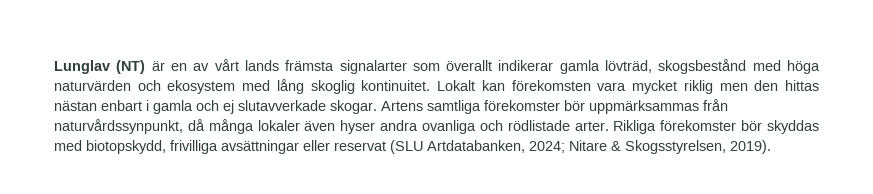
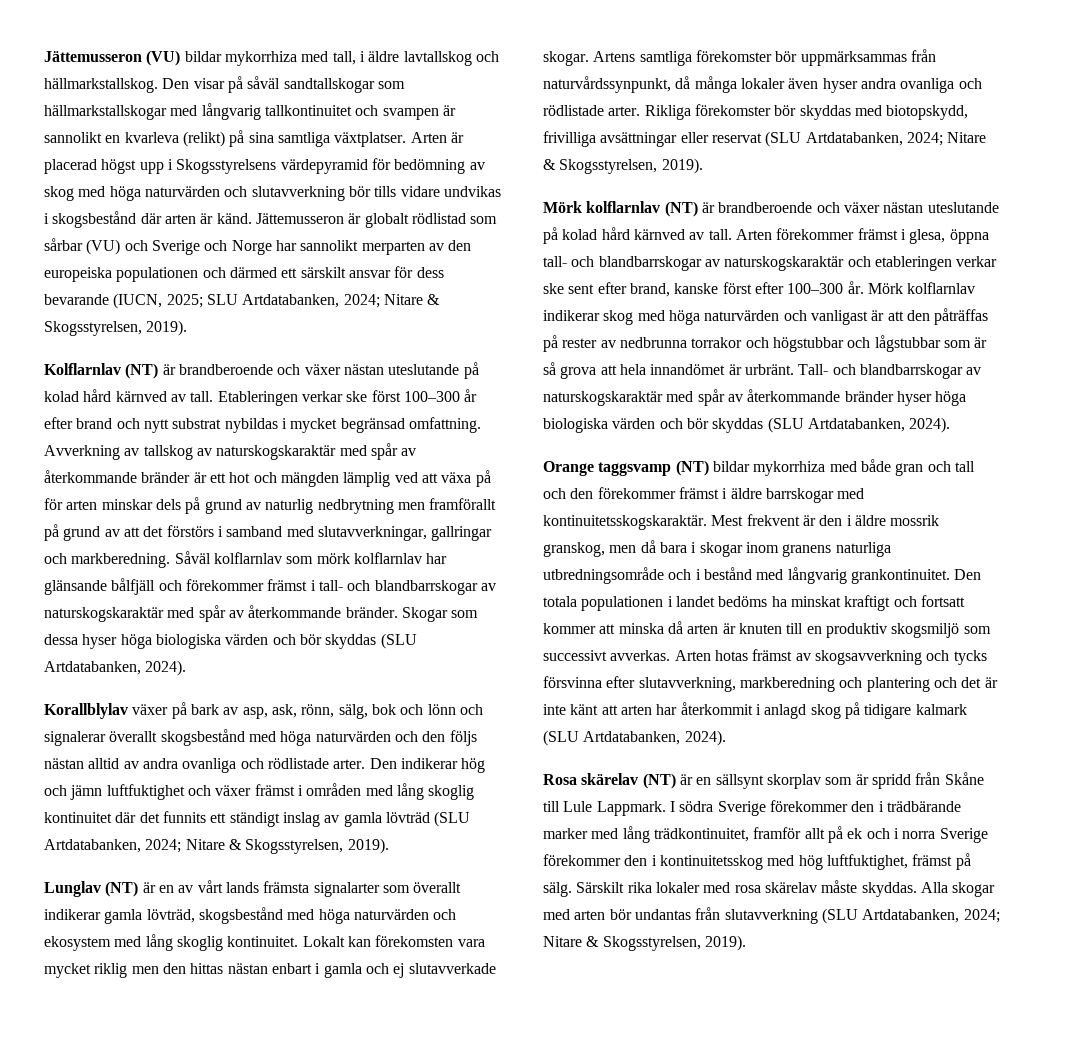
+ Jättemusseron (VU) bildar mykorrhiza med tall, i äldre lavtallskog och hällmarkstallskog. Den visar på såväl sandtallskogar som hällmarkstallskogar med långvarig tallkontinuitet och svampen är sannolikt en kvarleva (relikt) på sina samtliga växtplatser. Arten är placerad högst upp i Skogsstyrelsens värdepyramid för bedömning av skog med höga naturvärden och slutavverkning bör tills vidare undvikas i skogsbestånd där arten är känd. Jättemusseron är globalt rödlistad som sårbar (VU) och Sverige och Norge har sannolikt merparten av den europeiska populationen och därmed ett särskilt ansvar för dess bevarande (IUCN, 2025; SLU Artdatabanken, 2024; Nitare & Skogsstyrelsen, 2019).
+ Kolflarnlav (NT) är brandberoende och växer nästan uteslutande på kolad hård kärnved av tall. Etableringen verkar ske först 100–300 år efter brand och nytt substrat nybildas i mycket begränsad omfattning. Avverkning av tallskog av naturskogskaraktär med spår av återkommande bränder är ett hot och mängden lämplig ved att växa på för arten minskar dels på grund av naturlig nedbrytning men framförallt på grund av att det förstörs i samband med slutavverkningar, gallringar och markberedning. Såväl kolflarnlav som mörk kolflarnlav har glänsande bålfjäll och förekommer främst i tall- och blandbarrskogar av naturskogskaraktär med spår av återkommande bränder. Skogar som dessa hyser höga biologiska värden och bör skyddas (SLU Artdatabanken, 2024).
+ Korallblylav växer på bark av asp, ask, rönn, sälg, bok och lönn och signalerar överallt skogsbestånd med höga naturvärden och den följs nästan alltid av andra ovanliga och rödlistade arter. Den indikerar hög och jämn luftfuktighet och växer främst i områden med lång skoglig kontinuitet där det funnits ett ständigt inslag av gamla lövträd (SLU Artdatabanken, 2024; Nitare & Skogsstyrelsen, 2019).
+ Mörk kolflarnlav (NT) är brandberoende och växer nästan uteslutande på kolad hård kärnved av tall. Arten förekommer främst i glesa, öppna tall- och blandbarrskogar av naturskogskaraktär och etableringen verkar ske sent efter brand, kanske först efter 100–300 år. Mörk kolflarnlav indikerar skog med höga naturvärden och vanligast är att den påträffas på rester av nedbrunna torrakor och högstubbar och lågstubbar som är så grova att hela innandömet är urbränt. Tall- och blandbarrskogar av naturskogskaraktär med spår av återkommande bränder hyser höga biologiska värden och bör skyddas (SLU Artdatabanken, 2024).
+ Orange taggsvamp (NT) bildar mykorrhiza med både gran och tall och den förekommer främst i äldre barrskogar med kontinuitetsskogskaraktär. Mest frekvent är den i äldre mossrik granskog, men då bara i skogar inom granens naturliga utbredningsområde och i bestånd med långvarig grankontinuitet. Den totala populationen i landet bedöms ha minskat kraftigt och fortsatt kommer att minska då arten är knuten till en produktiv skogsmiljö som successivt avverkas. Arten hotas främst av skogsavverkning och tycks försvinna efter slutavverkning, markberedning och plantering och det är inte känt att arten har återkommit i anlagd skog på tidigare kalmark (SLU Artdatabanken, 2024).
+ Rosa skärelav (NT) är en sällsynt skorplav som är spridd från Skåne till Lule Lappmark. I södra Sverige förekommer den i trädbärande marker med lång trädkontinuitet, framför allt på ek och i norra Sverige förekommer den i kontinuitetsskog med hög luftfuktighet, främst på sälg. Särskilt rika lokaler med rosa skärelav måste skyddas. Alla skogar med arten bör undantas från slutavverkning (SLU Artdatabanken, 2024; Nitare & Skogsstyrelsen, 2019).

